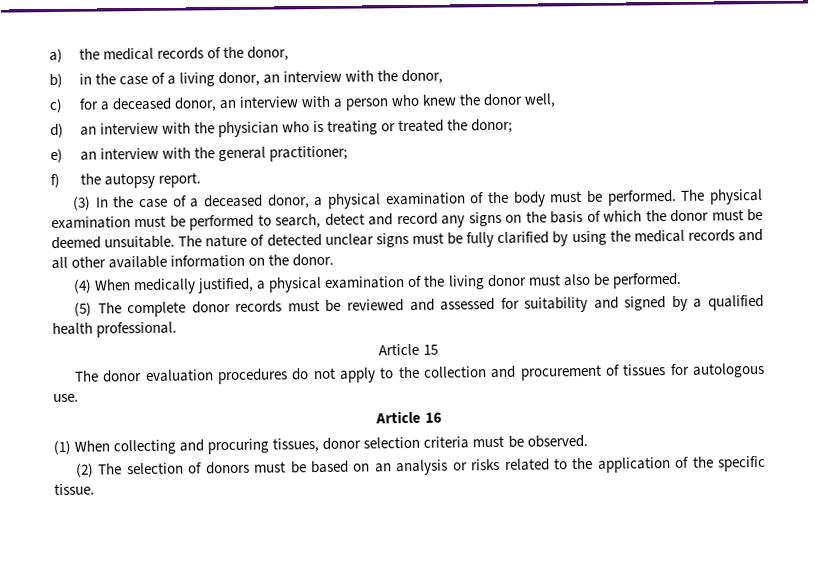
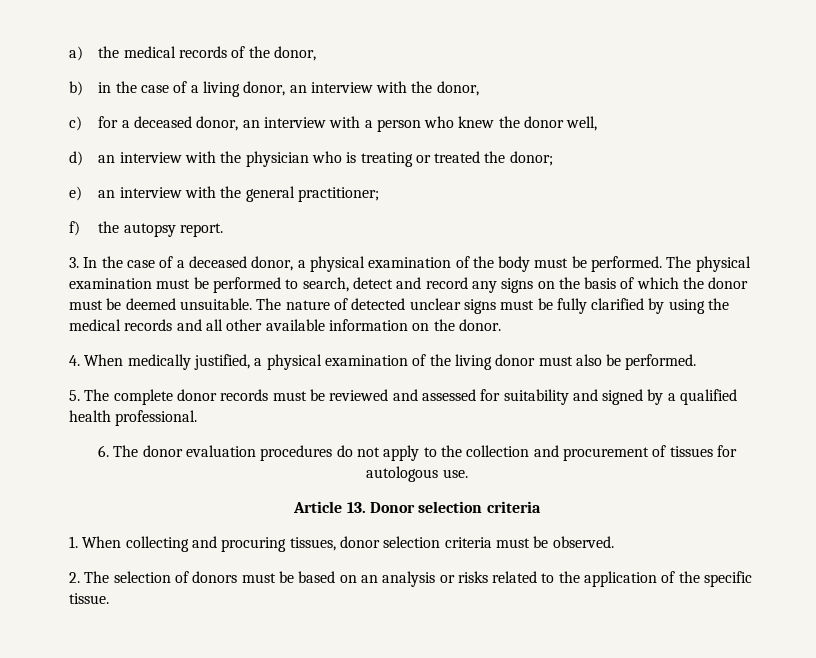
- (3) In the case of a deceased donor, a physical examination of the body must be performed.
+ 3. In the case of a deceased donor, a physical examination of the body must be performed.
- (4) When medically justified, a physical examination of the living donor must also be performed.
+ 4. When medically justified, a physical examination of the living donor must also be performed.
- (5) The complete donor records must be reviewed and assessed for suitability and signed by a qualified health professional.
+ 5. The complete donor records must be reviewed and assessed for suitability and signed by a qualified health professional.
- Article 15
- The donor evaluation procedures do not apply to the collection and procurement of tissues for autologous use.
+ 6. The donor evaluation procedures do not apply to the collection and procurement of tissues for autologous use.
- Article 16
- (1) When collecting and procuring tissues, donor selection criteria must be observed.
+ Article 13. Donor selection criteria
+ 1. When collecting and procuring tissues, donor selection criteria must be observed.
- (2) The selection of donors must be based on an analysis or risks related to the application of the specific tissue.
+ 2. The selection of donors must be based on an analysis or risks related to the application of the specific tissue.

